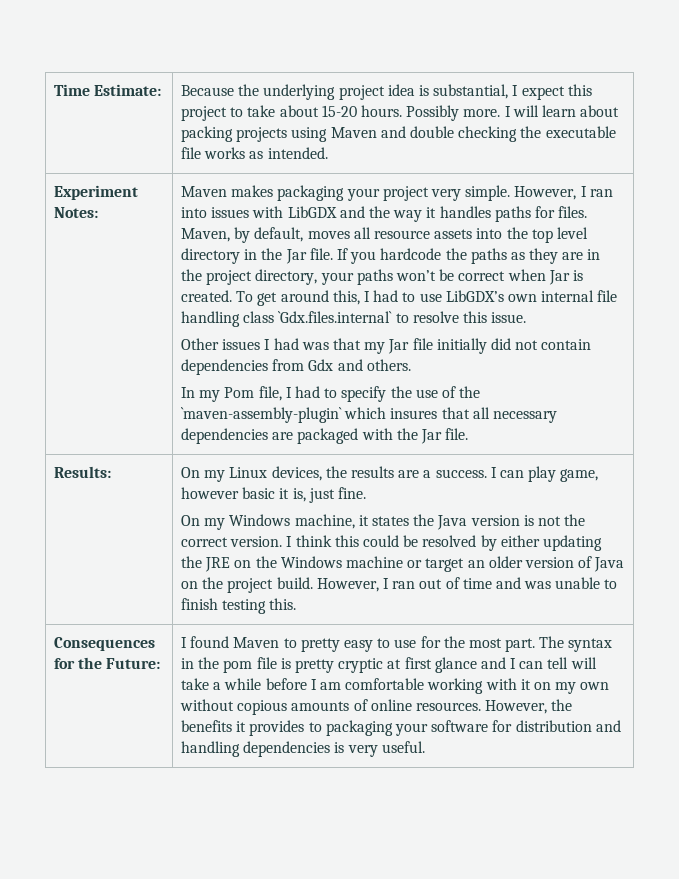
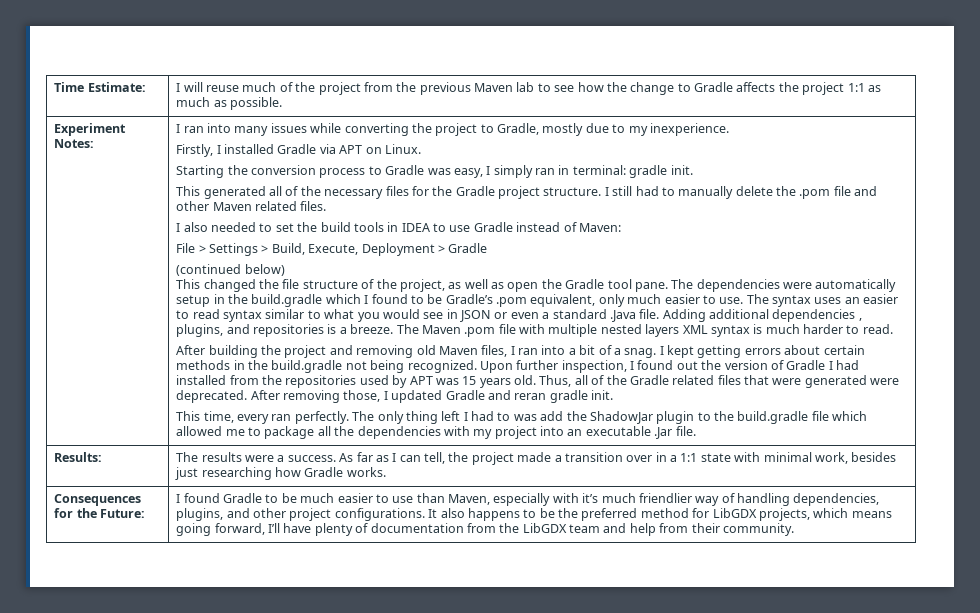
- Time Estimate: | Because the underlying project idea is substantial, I expect this project to take about 15-20 hours. Possibly more. I will learn about packing projects using Maven and double checking the executable file works as intended.
- Experiment Notes: | Maven makes packaging your project very simple. However, I ran into issues with LibGDX and the way it handles paths for files. Maven, by default, moves all resource assets into the top level directory in the Jar file. If you hardcode the paths as they are in the project directory, your paths won’t be correct when Jar is created. To get around this, I had to use LibGDX’s own internal file handling class `Gdx.files.internal` to resolve this issue.
- Other issues I had was that my Jar file initially did not contain dependencies from Gdx and others.
- In my Pom file, I had to specify the use of the `maven-assembly-plugin` which insures that all necessary dependencies are packaged with the Jar file.
- Results: | On my Linux devices, the results are a success. I can play game, however basic it is, just fine.
- On my Windows machine, it states the Java version is not the correct version. I think this could be resolved by either updating the JRE on the Windows machine or target an older version of Java on the project build. However, I ran out of time and was unable to finish testing this.
+ Time Estimate: | I will reuse much of the project from the previous Maven lab to see how the change to Gradle affects the project 1:1 as much as possible.
+ Experiment Notes: | I ran into many issues while converting the project to Gradle, mostly due to my inexperience.
+ Firstly, I installed Gradle via APT on Linux.
+ Starting the conversion process to Gradle was easy, I simply ran in terminal: gradle init.
+ This generated all of the necessary files for the Gradle project structure. I still had to manually delete the .pom file and other Maven related files.
+ I also needed to set the build tools in IDEA to use Gradle instead of Maven:
+ File > Settings > Build, Execute, Deployment > Gradle
+ (continued below)
+ This changed the file structure of the project, as well as open the Gradle tool pane. The dependencies were automatically setup in the build.gradle which I found to be Gradle’s .pom equivalent, only much easier to use. The syntax uses an easier to read syntax similar to what you would see in JSON or even a standard .Java file. Adding additional dependencies , plugins, and repositories is a breeze. The Maven .pom file with multiple nested layers XML syntax is much harder to read.
+ After building the project and removing old Maven files, I ran into a bit of a snag. I kept getting errors about certain methods in the build.gradle not being recognized. Upon further inspection, I found out the version of Gradle I had installed from the repositories used by APT was 15 years old. Thus, all of the Gradle related files that were generated were deprecated. After removing those, I updated Gradle and reran gradle init.
+ This time, every ran perfectly. The only thing left I had to was add the ShadowJar plugin to the build.gradle file which allowed me to package all the dependencies with my project into an executable .Jar file.
+ Results: | The results were a success. As far as I can tell, the project made a transition over in a 1:1 state with minimal work, besides just researching how Gradle works.
- I found Maven to pretty easy to use for the most part. The syntax in the pom file is pretty cryptic at first glance and I can tell will take a while before I am comfortable working with it on my own without copious amounts of online resources. However, the benefits it provides to packaging your software for distribution and handling dependencies is very useful.
+ I found Gradle to be much easier to use than Maven, especially with it’s much friendlier way of handling dependencies, plugins, and other project configurations. It also happens to be the preferred method for LibGDX projects, which means going forward, I’ll have plenty of documentation from the LibGDX team and help from their community.

